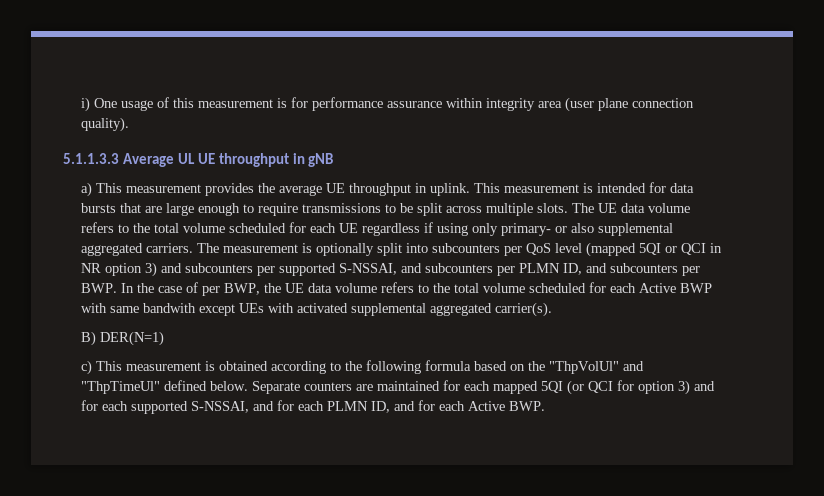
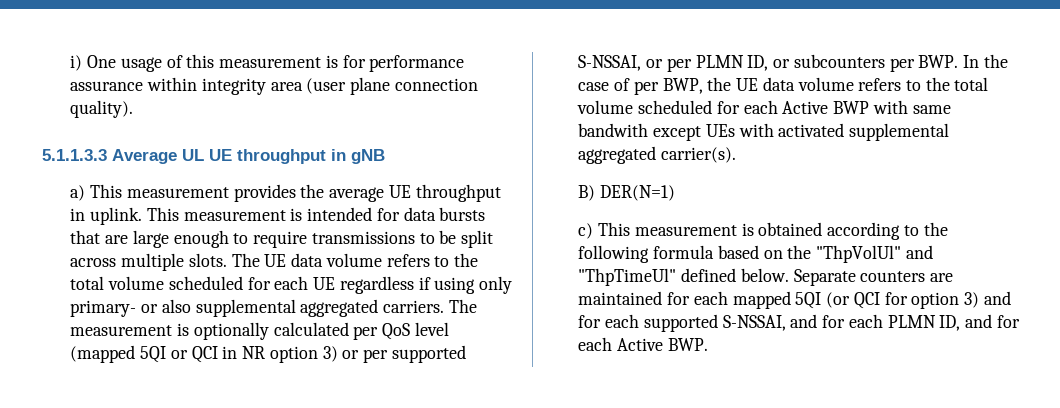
- The measurement is optionally split into subcounters per QoS level (mapped 5QI or QCI in NR option 3) and subcounters per supported S-NSSAI, and subcounters per PLMN ID, and subcounters per BWP. In the case of per BWP, the UE data volume refers to the total volume scheduled for each Active BWP with same bandwith except UEs with activated supplemental aggregated carrier(s).
+ The measurement is optionally calculated per QoS level (mapped 5QI or QCI in NR option 3) or per supported S-NSSAI, or per PLMN ID, or subcounters per BWP. In the case of per BWP, the UE data volume refers to the total volume scheduled for each Active BWP with same bandwith except UEs with activated supplemental aggregated carrier(s).

